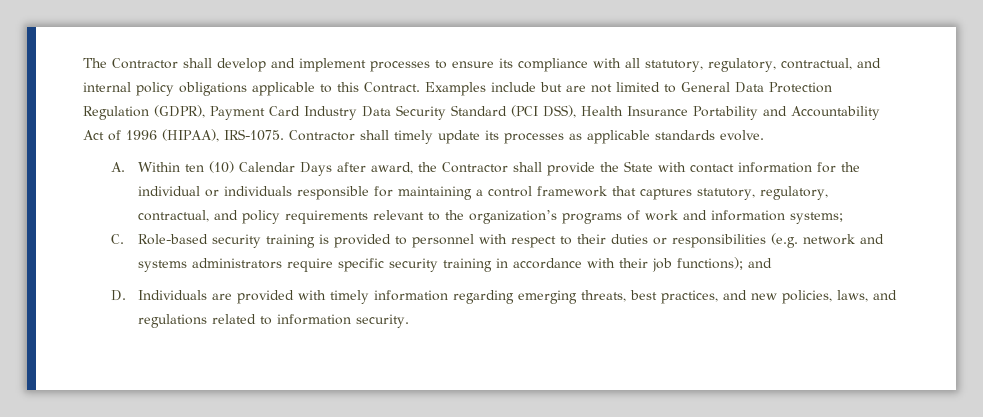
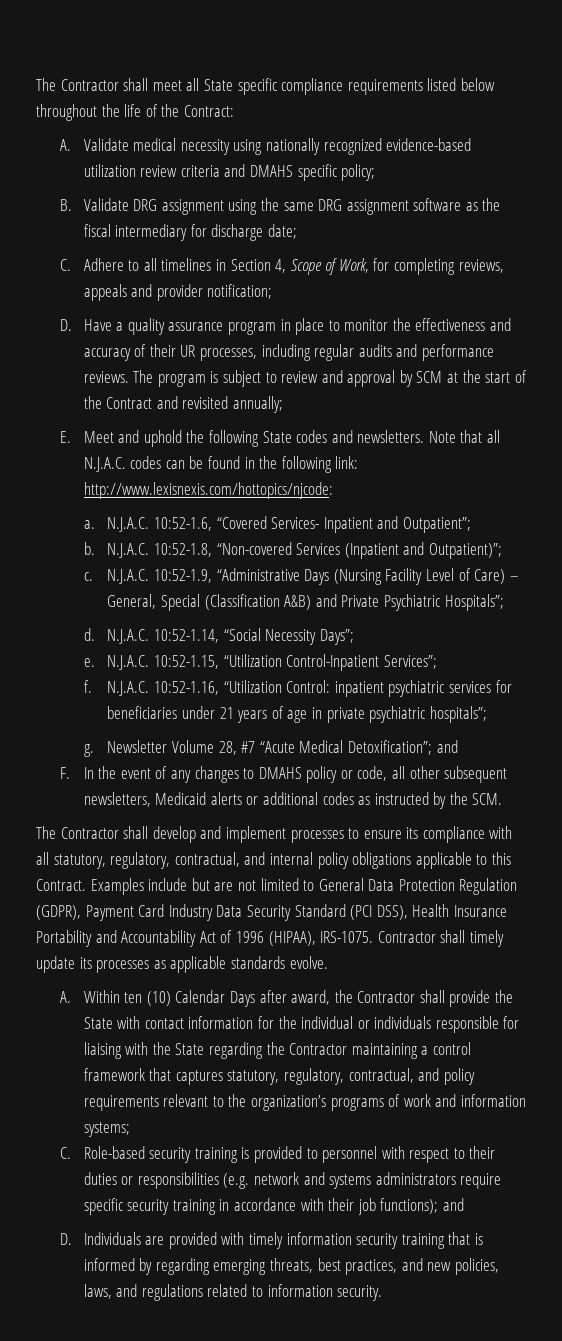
+ The Contractor shall meet all State specific compliance requirements listed below throughout the life of the Contract:
+ A. Validate medical necessity using nationally recognized evidence-based utilization review criteria and DMAHS specific policy;
+ B. Validate DRG assignment using the same DRG assignment software as the fiscal intermediary for discharge date;
+ C. Adhere to all timelines in Section 4, Scope of Work, for completing reviews, appeals and provider notification;
+ D. Have a quality assurance program in place to monitor the effectiveness and accuracy of their UR processes, including regular audits and performance reviews. The program is subject to review and approval by SCM at the start of the Contract and revisited annually;
+ E. Meet and uphold the following State codes and newsletters. Note that all N.J.A.C. codes can be found in the following link: http://www.lexisnexis.com/hottopics/njcode:
+ a. N.J.A.C. 10:52-1.6, “Covered Services- Inpatient and Outpatient”;
+ b. N.J.A.C. 10:52-1.8, “Non-covered Services (Inpatient and Outpatient)”;
+ c. N.J.A.C. 10:52-1.9, “Administrative Days (Nursing Facility Level of Care) – General, Special (Classification A&B) and Private Psychiatric Hospitals”;
+ d. N.J.A.C. 10:52-1.14, “Social Necessity Days”;
+ e. N.J.A.C. 10:52-1.15, “Utilization Control-Inpatient Services”;
+ f. N.J.A.C. 10:52-1.16, “Utilization Control: inpatient psychiatric services for beneficiaries under 21 years of age in private psychiatric hospitals”;
+ g. Newsletter Volume 28, #7 “Acute Medical Detoxification”; and
+ F. In the event of any changes to DMAHS policy or code, all other subsequent newsletters, Medicaid alerts or additional codes as instructed by the SCM.
- A. Within ten (10) Calendar Days after award, the Contractor shall provide the State with contact information for the individual or individuals responsible for maintaining a control framework that captures statutory, regulatory, contractual, and policy requirements relevant to the organization’s programs of work and information systems;
+ A. Within ten (10) Calendar Days after award, the Contractor shall provide the State with contact information for the individual or individuals responsible for liaising with the State regarding the Contractor maintaining a control framework that captures statutory, regulatory, contractual, and policy requirements relevant to the organization’s programs of work and information systems;
- D. Individuals are provided with timely information regarding emerging threats, best practices, and new policies, laws, and regulations related to information security.
+ D. Individuals are provided with timely information security training that is informed by regarding emerging threats, best practices, and new policies, laws, and regulations related to information security.

